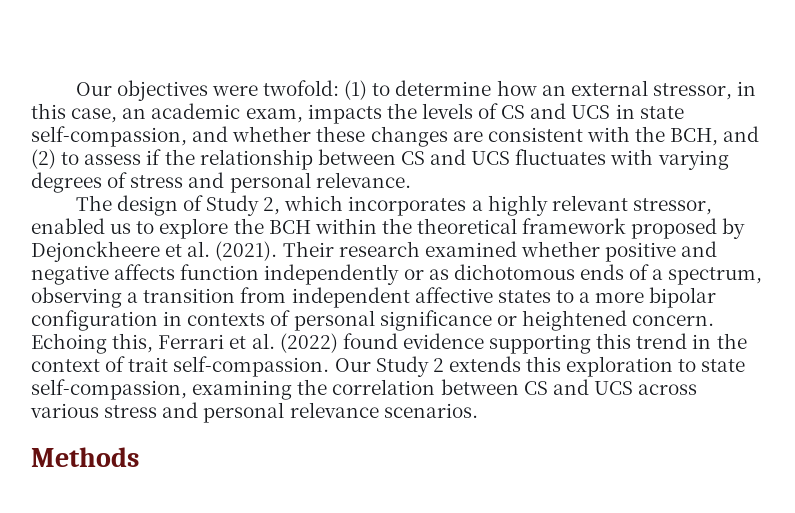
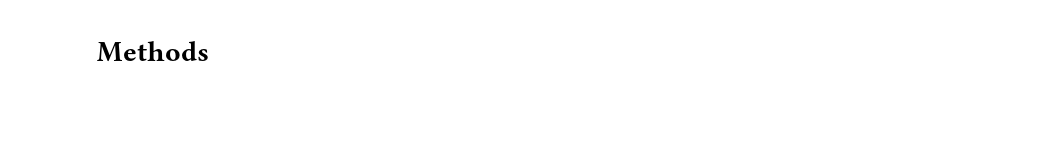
- Our objectives were twofold: (1) to determine how an external stressor, in this case, an academic exam, impacts the levels of CS and UCS in state self-compassion, and whether these changes are consistent with the BCH, and (2) to assess if the relationship between CS and UCS fluctuates with varying degrees of stress and personal relevance.
- The design of Study 2, which incorporates a highly relevant stressor, enabled us to explore the BCH within the theoretical framework proposed by Dejonckheere et al. (2021). Their research examined whether positive and negative affects function independently or as dichotomous ends of a spectrum, observing a transition from independent affective states to a more bipolar configuration in contexts of personal significance or heightened concern. Echoing this, Ferrari et al. (2022) found evidence supporting this trend in the context of trait self-compassion. Our Study 2 extends this exploration to state self-compassion, examining the correlation between CS and UCS across various stress and personal relevance scenarios.

